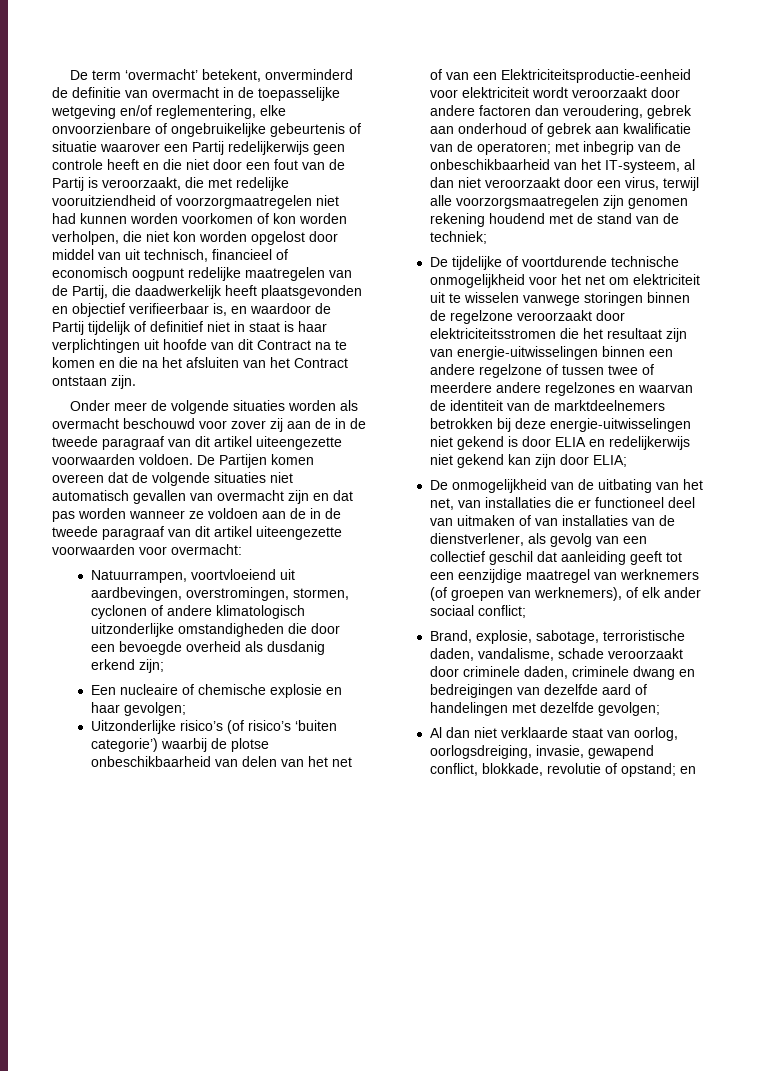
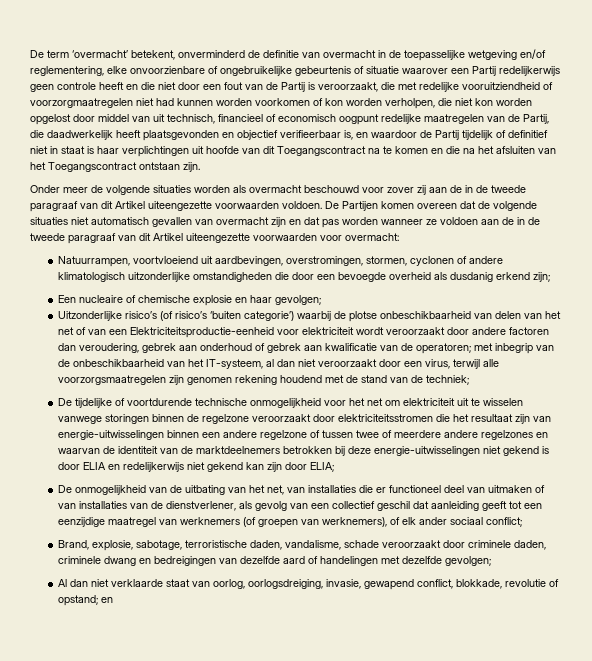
- De term ‘overmacht’ betekent, onverminderd de definitie van overmacht in de toepasselijke wetgeving en/of reglementering, elke onvoorzienbare of ongebruikelijke gebeurtenis of situatie waarover een Partij redelijkerwijs geen controle heeft en die niet door een fout van de Partij is veroorzaakt, die met redelijke vooruitziendheid of voorzorgmaatregelen niet had kunnen worden voorkomen of kon worden verholpen, die niet kon worden opgelost door middel van uit technisch, financieel of economisch oogpunt redelijke maatregelen van de Partij, die daadwerkelijk heeft plaatsgevonden en objectief verifieerbaar is, en waardoor de Partij tijdelijk of definitief niet in staat is haar verplichtingen uit hoofde van dit Contract na te komen en die na het afsluiten van het Contract ontstaan zijn.
+ De term ‘overmacht’ betekent, onverminderd de definitie van overmacht in de toepasselijke wetgeving en/of reglementering, elke onvoorzienbare of ongebruikelijke gebeurtenis of situatie waarover een Partij redelijkerwijs geen controle heeft en die niet door een fout van de Partij is veroorzaakt, die met redelijke vooruitziendheid of voorzorgmaatregelen niet had kunnen worden voorkomen of kon worden verholpen, die niet kon worden opgelost door middel van uit technisch, financieel of economisch oogpunt redelijke maatregelen van de Partij, die daadwerkelijk heeft plaatsgevonden en objectief verifieerbaar is, en waardoor de Partij tijdelijk of definitief niet in staat is haar verplichtingen uit hoofde van dit Toegangscontract na te komen en die na het afsluiten van het Toegangscontract ontstaan zijn.
- Onder meer de volgende situaties worden als overmacht beschouwd voor zover zij aan de in de tweede paragraaf van dit artikel uiteengezette voorwaarden voldoen.
+ Onder meer de volgende situaties worden als overmacht beschouwd voor zover zij aan de in de tweede paragraaf van dit Artikel uiteengezette voorwaarden voldoen.
- De Partijen komen overeen dat de volgende situaties niet automatisch gevallen van overmacht zijn en dat pas worden wanneer ze voldoen aan de in de tweede paragraaf van dit artikel uiteengezette voorwaarden voor overmacht:
+ De Partijen komen overeen dat de volgende situaties niet automatisch gevallen van overmacht zijn en dat pas worden wanneer ze voldoen aan de in de tweede paragraaf van dit Artikel uiteengezette voorwaarden voor overmacht:

